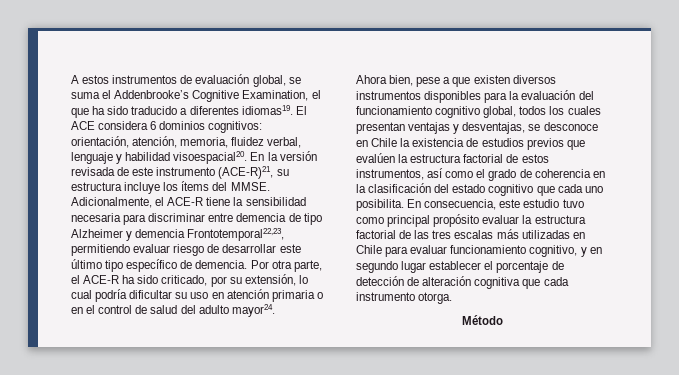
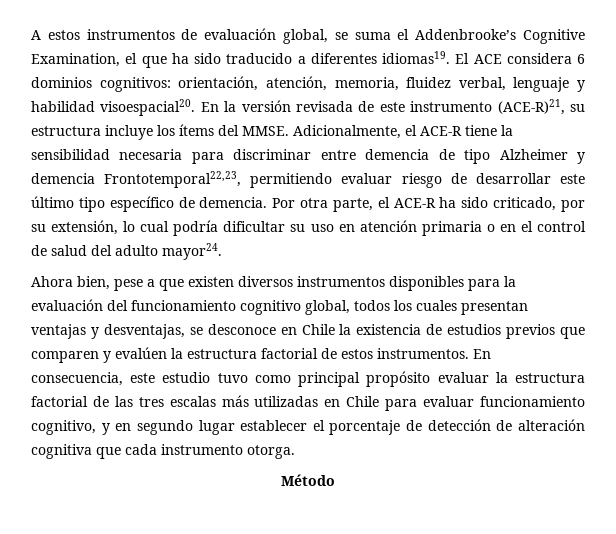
- Ahora bien, pese a que existen diversos instrumentos disponibles para la evaluación del funcionamiento cognitivo global, todos los cuales presentan ventajas y desventajas, se desconoce en Chile la existencia de estudios previos que evalúen la estructura factorial de estos instrumentos, así como el grado de coherencia en la clasificación del estado cognitivo que cada uno posibilita.
+ Ahora bien, pese a que existen diversos instrumentos disponibles para la evaluación del funcionamiento cognitivo global, todos los cuales presentan ventajas y desventajas, se desconoce en Chile la existencia de estudios previos que comparen y evalúen la estructura factorial de estos instrumentos.

